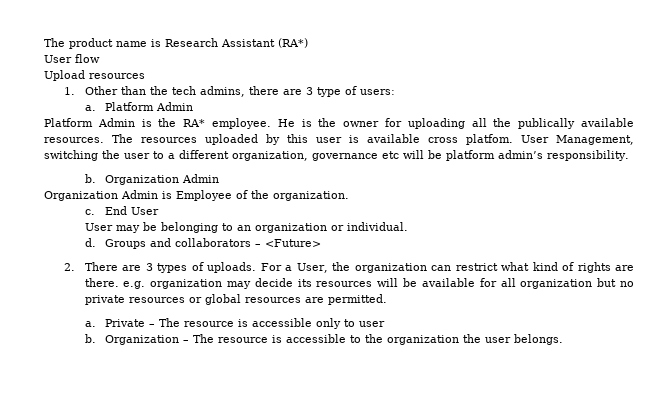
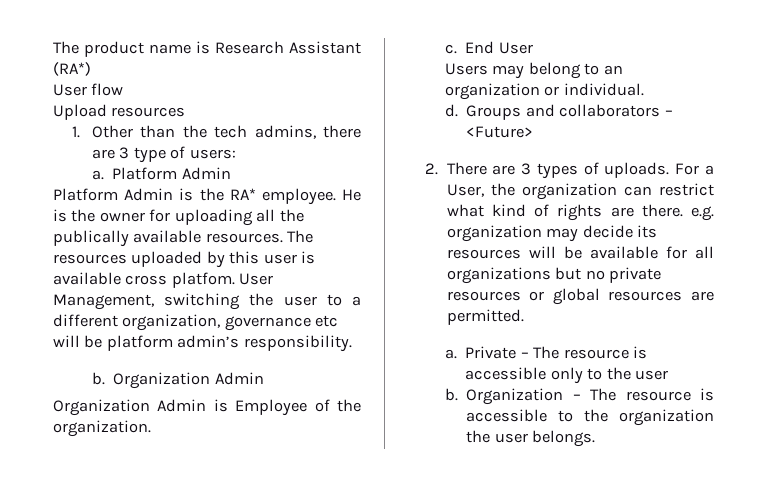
- User may be belonging to an organization or individual.
+ Users may belong to an organization or individual.
- For a User, the organization can restrict what kind of rights are there. e.g. organization may decide its resources will be available for all organization but no private resources or global resources are permitted.
+ For a User, the organization can restrict what kind of rights are there. e.g. organization may decide its resources will be available for all organizations but no private resources or global resources are permitted.
- Private – The resource is accessible only to user
+ Private – The resource is accessible only to the user

